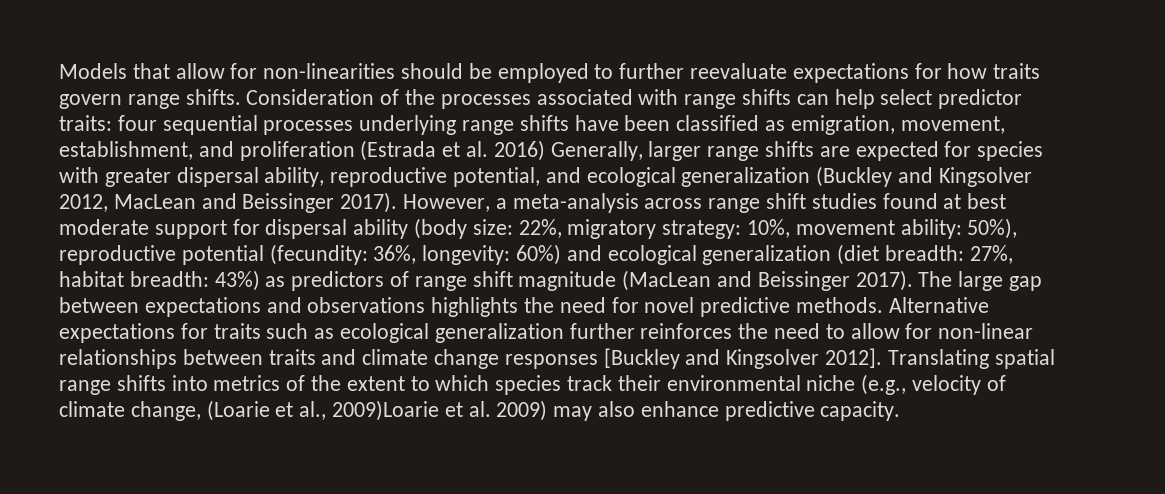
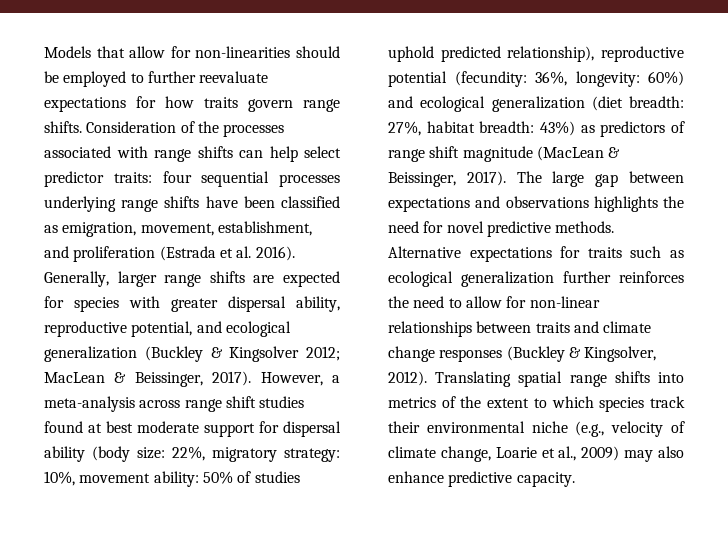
- Consideration of the processes associated with range shifts can help select predictor traits: four sequential processes underlying range shifts have been classified as emigration, movement, establishment, and proliferation (Estrada et al. 2016) Generally, larger range shifts are expected for species with greater dispersal ability, reproductive potential, and ecological generalization (Buckley and Kingsolver 2012, MacLean and Beissinger 2017).
+ Consideration of the processes associated with range shifts can help select predictor traits: four sequential processes underlying range shifts have been classified as emigration, movement, establishment, and proliferation (Estrada et al. 2016). Generally, larger range shifts are expected for species with greater dispersal ability, reproductive potential, and ecological generalization (Buckley & Kingsolver 2012; MacLean & Beissinger, 2017).
- However, a meta-analysis across range shift studies found at best moderate support for dispersal ability (body size: 22%, migratory strategy: 10%, movement ability: 50%), reproductive potential (fecundity: 36%, longevity: 60%) and ecological generalization (diet breadth: 27%, habitat breadth: 43%) as predictors of range shift magnitude (MacLean and Beissinger 2017).
+ However, a meta-analysis across range shift studies found at best moderate support for dispersal ability (body size: 22%, migratory strategy: 10%, movement ability: 50% of studies uphold predicted relationship), reproductive potential (fecundity: 36%, longevity: 60%) and ecological generalization (diet breadth: 27%, habitat breadth: 43%) as predictors of range shift magnitude (MacLean & Beissinger, 2017).
- Alternative expectations for traits such as ecological generalization further reinforces the need to allow for non-linear relationships between traits and climate change responses [Buckley and Kingsolver 2012].
+ Alternative expectations for traits such as ecological generalization further reinforces the need to allow for non-linear relationships between traits and climate change responses (Buckley & Kingsolver, 2012).
- Translating spatial range shifts into metrics of the extent to which species track their environmental niche (e.g., velocity of climate change, (Loarie et al., 2009)Loarie et al. 2009) may also enhance predictive capacity.
+ Translating spatial range shifts into metrics of the extent to which species track their environmental niche (e.g., velocity of climate change, Loarie et al., 2009) may also enhance predictive capacity.

